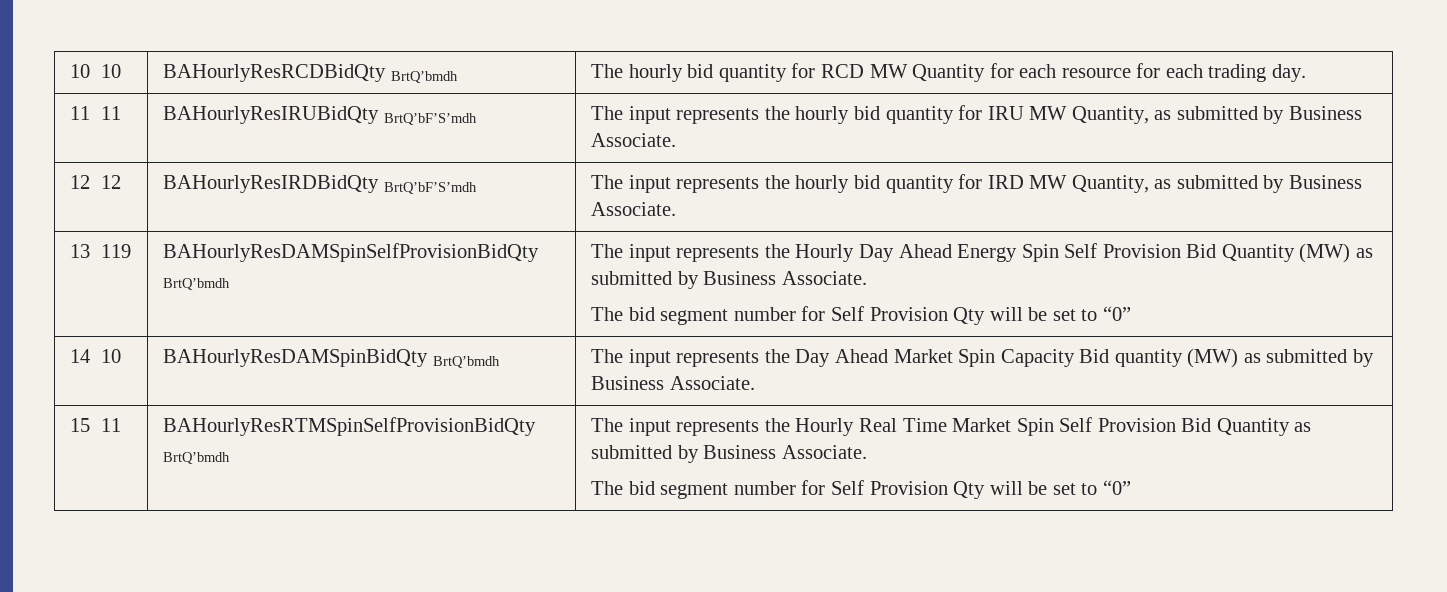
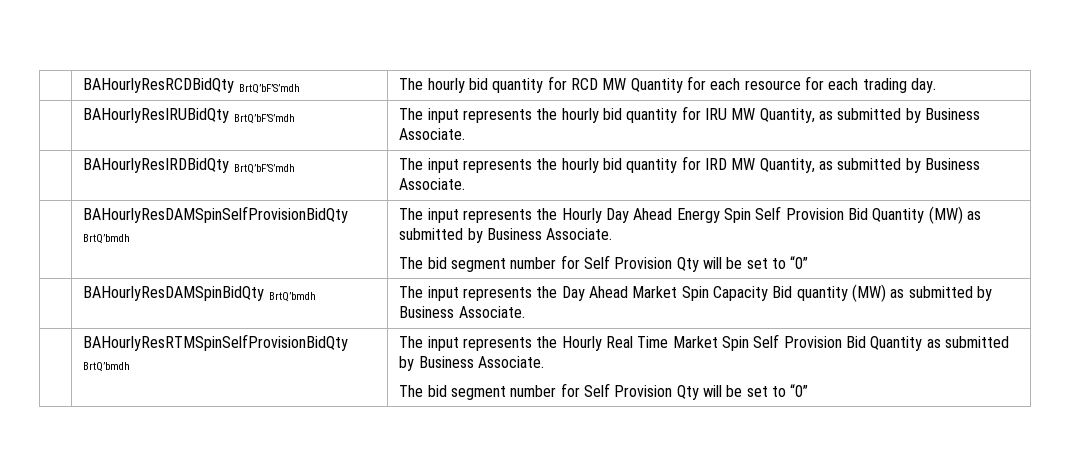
- 10 10 | BAHourlyResRCDBidQty BrtQ’bmdh | The hourly bid quantity for RCD MW Quantity for each resource for each trading day.
+ | BAHourlyResRCDBidQty BrtQ’bF’S’mdh | The hourly bid quantity for RCD MW Quantity for each resource for each trading day.
- 11 11 | BAHourlyResIRUBidQty BrtQ’bF’S’mdh | The input represents the hourly bid quantity for IRU MW Quantity, as submitted by Business Associate.
+ | BAHourlyResIRUBidQty BrtQ’bF’S’mdh | The input represents the hourly bid quantity for IRU MW Quantity, as submitted by Business Associate.
- 12 12 | BAHourlyResIRDBidQty BrtQ’bF’S’mdh | The input represents the hourly bid quantity for IRD MW Quantity, as submitted by Business Associate.
+ | BAHourlyResIRDBidQty BrtQ’bF’S’mdh | The input represents the hourly bid quantity for IRD MW Quantity, as submitted by Business Associate.
- 13 119 | BAHourlyResDAMSpinSelfProvisionBidQty BrtQ’bmdh | The input represents the Hourly Day Ahead Energy Spin Self Provision Bid Quantity (MW) as submitted by Business Associate.
+ | BAHourlyResDAMSpinSelfProvisionBidQty BrtQ’bmdh | The input represents the Hourly Day Ahead Energy Spin Self Provision Bid Quantity (MW) as submitted by Business Associate.
- 14 10 | BAHourlyResDAMSpinBidQty BrtQ’bmdh | The input represents the Day Ahead Market Spin Capacity Bid quantity (MW) as submitted by Business Associate.
+ | BAHourlyResDAMSpinBidQty BrtQ’bmdh | The input represents the Day Ahead Market Spin Capacity Bid quantity (MW) as submitted by Business Associate.
- 15 11 | BAHourlyResRTMSpinSelfProvisionBidQty BrtQ’bmdh | The input represents the Hourly Real Time Market Spin Self Provision Bid Quantity as submitted by Business Associate.
+ | BAHourlyResRTMSpinSelfProvisionBidQty BrtQ’bmdh | The input represents the Hourly Real Time Market Spin Self Provision Bid Quantity as submitted by Business Associate.

